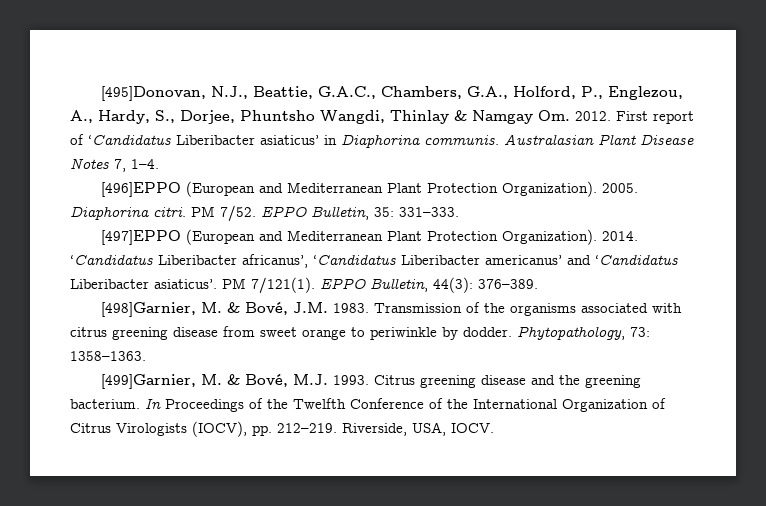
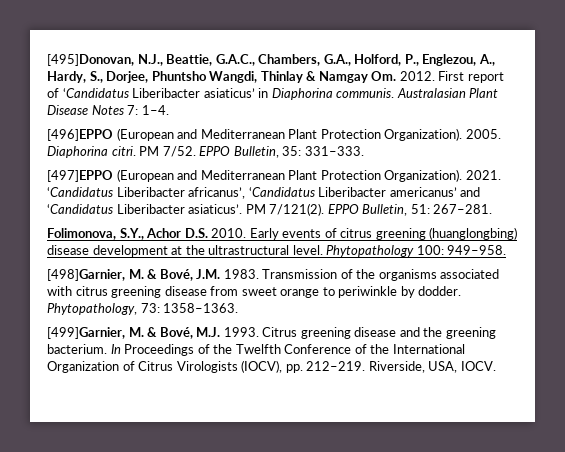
- Australasian Plant Disease Notes 7, 1–4.
+ Australasian Plant Disease Notes 7: 1–4.
- 2014.
+ 2021.
- PM 7/121(1). EPPO Bulletin, 44(3): 376–389.
+ PM 7/121(2). EPPO Bulletin, 51: 267–281.
+ Folimonova, S.Y., Achor D.S. 2010. Early events of citrus greening (huanglongbing) disease development at the ultrastructural level. Phytopathology 100: 949–958.

